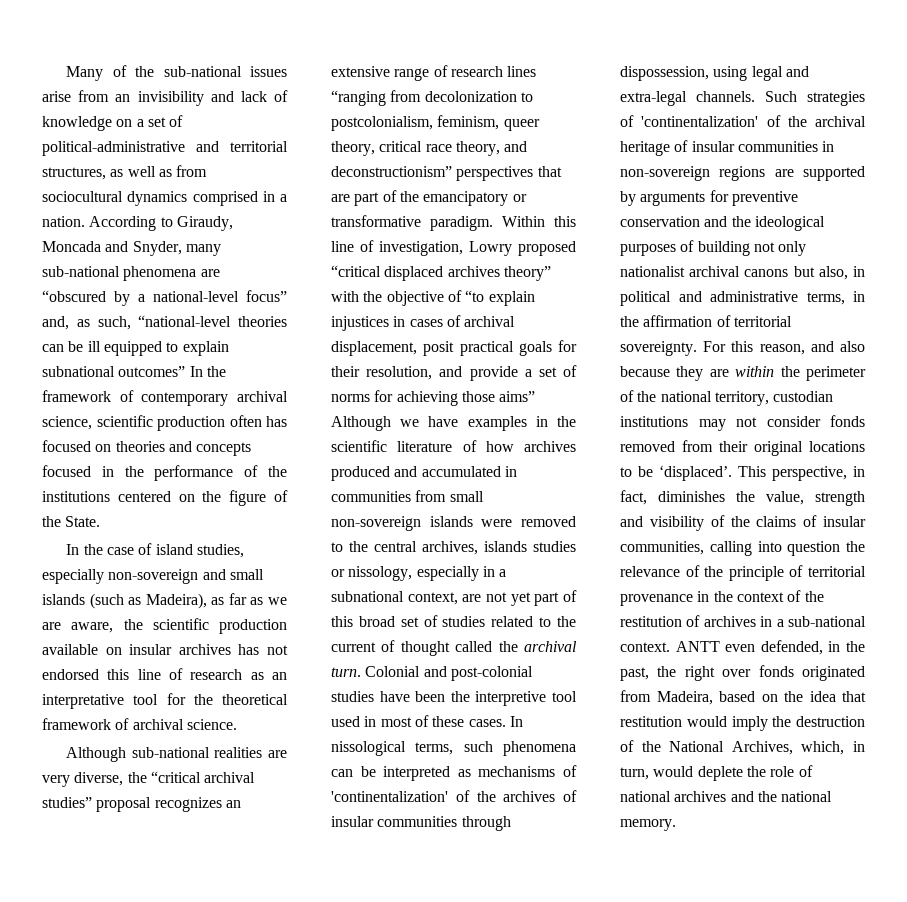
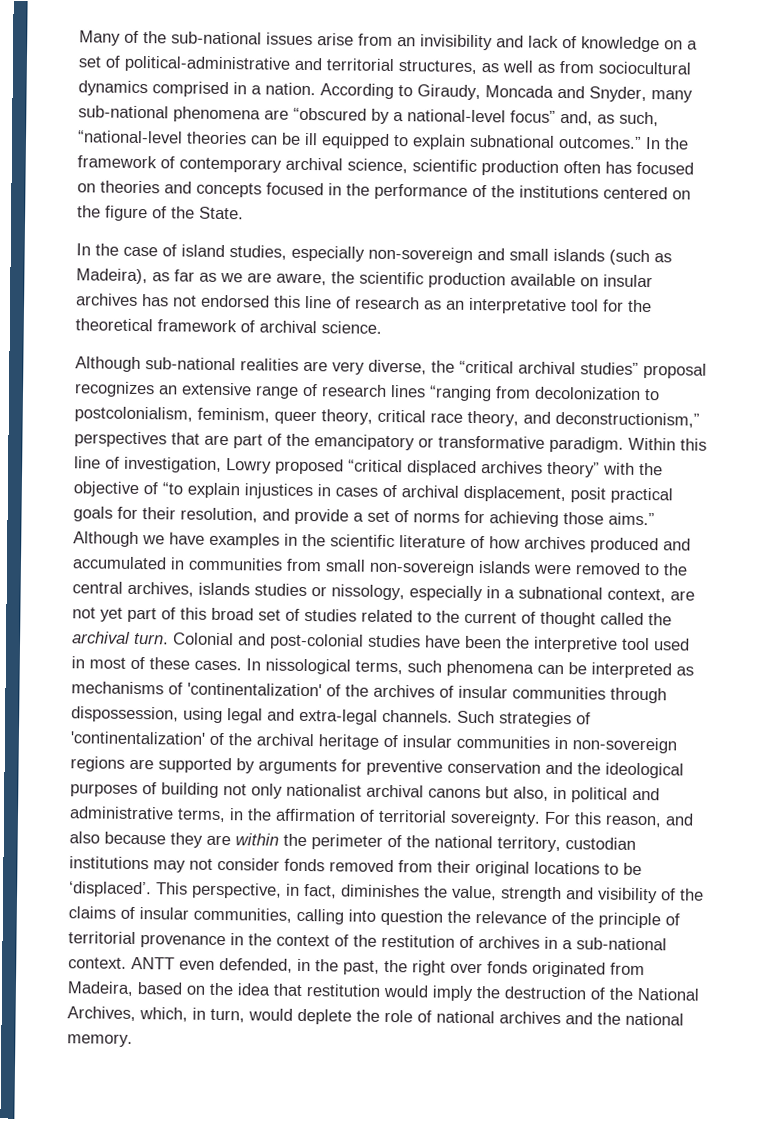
- According to Giraudy, Moncada and Snyder, many sub-national phenomena are “obscured by a national-level focus” and, as such, “national-level theories can be ill equipped to explain subnational outcomes” In the framework of contemporary archival science, scientific production often has focused on theories and concepts focused in the performance of the institutions centered on the figure of the State.
+ According to Giraudy, Moncada and Snyder, many sub-national phenomena are “obscured by a national-level focus” and, as such, “national-level theories can be ill equipped to explain subnational outcomes.” In the framework of contemporary archival science, scientific production often has focused on theories and concepts focused in the performance of the institutions centered on the figure of the State.
- Although sub-national realities are very diverse, the “critical archival studies” proposal recognizes an extensive range of research lines “ranging from decolonization to postcolonialism, feminism, queer theory, critical race theory, and deconstructionism” perspectives that are part of the emancipatory or transformative paradigm.
+ Although sub-national realities are very diverse, the “critical archival studies” proposal recognizes an extensive range of research lines “ranging from decolonization to postcolonialism, feminism, queer theory, critical race theory, and deconstructionism,” perspectives that are part of the emancipatory or transformative paradigm.
- Within this line of investigation, Lowry proposed “critical displaced archives theory” with the objective of “to explain injustices in cases of archival displacement, posit practical goals for their resolution, and provide a set of norms for achieving those aims” Although we have examples in the scientific literature of how archives produced and accumulated in communities from small non-sovereign islands were removed to the central archives, islands studies or nissology, especially in a subnational context, are not yet part of this broad set of studies related to the current of thought called the archival turn.
+ Within this line of investigation, Lowry proposed “critical displaced archives theory” with the objective of “to explain injustices in cases of archival displacement, posit practical goals for their resolution, and provide a set of norms for achieving those aims.” Although we have examples in the scientific literature of how archives produced and accumulated in communities from small non-sovereign islands were removed to the central archives, islands studies or nissology, especially in a subnational context, are not yet part of this broad set of studies related to the current of thought called the archival turn.

